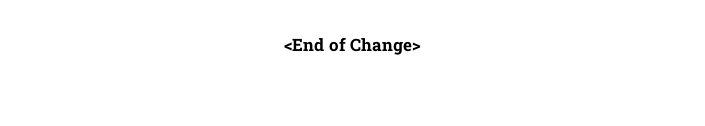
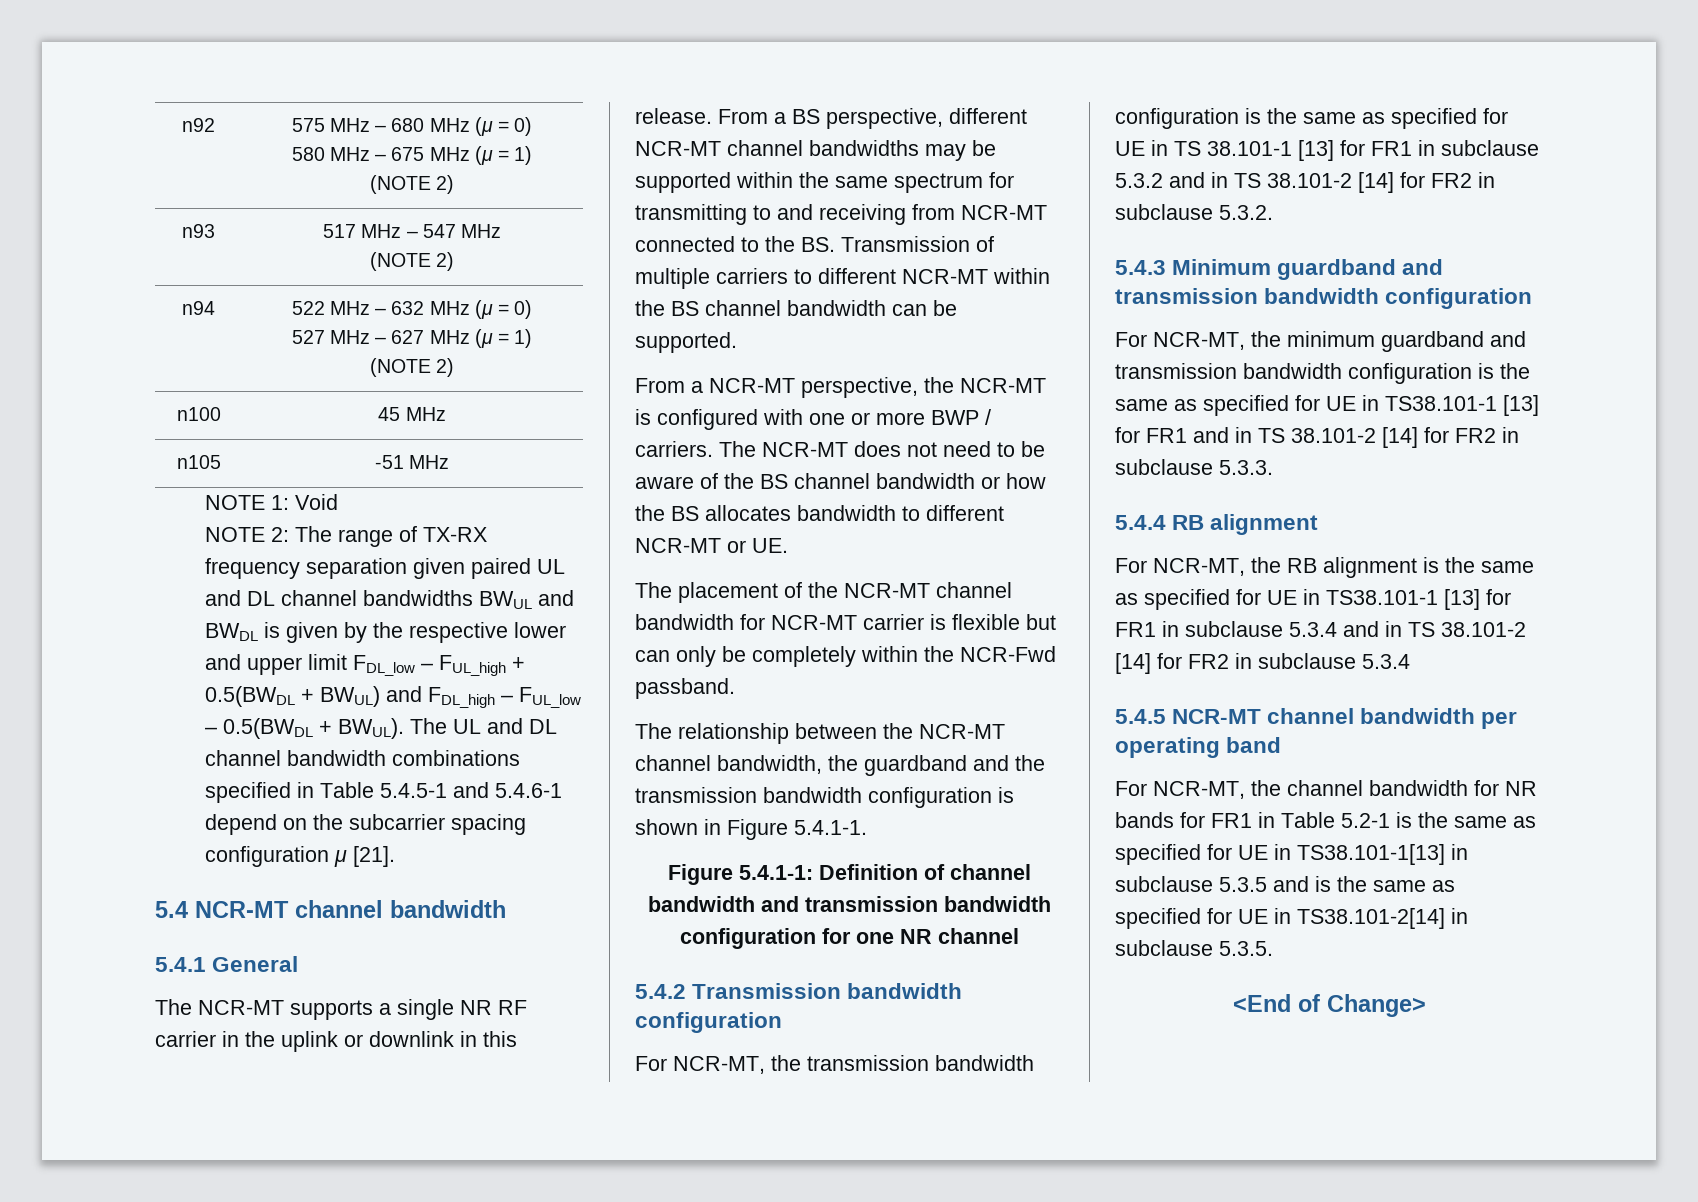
+ n92 | 575 MHz – 680 MHz (μ = 0)
+ 580 MHz – 675 MHz (μ = 1)
+ (NOTE 2)
+ n93 | 517 MHz – 547 MHz
+ (NOTE 2)
+ n94 | 522 MHz – 632 MHz (μ = 0)
+ 527 MHz – 627 MHz (μ = 1)
+ (NOTE 2)
+ n100 | 45 MHz
+ n105 | -51 MHz
+ NOTE 1: Void
+ NOTE 2: The range of TX-RX frequency separation given paired UL and DL channel bandwidths BWUL and BWDL is given by the respective lower and upper limit FDL_low – FUL_high + 0.5(BWDL + BWUL) and FDL_high – FUL_low – 0.5(BWDL + BWUL). The UL and DL channel bandwidth combinations specified in Table 5.4.5-1 and 5.4.6-1 depend on the subcarrier spacing configuration μ [21].
+ 5.4 NCR-MT channel bandwidth
+ 5.4.1 General
+ The NCR-MT supports a single NR RF carrier in the uplink or downlink in this release. From a BS perspective, different NCR-MT channel bandwidths may be supported within the same spectrum for transmitting to and receiving from NCR-MT connected to the BS. Transmission of multiple carriers to different NCR-MT within the BS channel bandwidth can be supported.
+ From a NCR-MT perspective, the NCR-MT is configured with one or more BWP / carriers. The NCR-MT does not need to be aware of the BS channel bandwidth or how the BS allocates bandwidth to different NCR-MT or UE.
+ The placement of the NCR-MT channel bandwidth for NCR-MT carrier is flexible but can only be completely within the NCR-Fwd passband.
+ The relationship between the NCR-MT channel bandwidth, the guardband and the transmission bandwidth configuration is shown in Figure 5.4.1-1.
+ Figure 5.4.1-1: Definition of channel bandwidth and transmission bandwidth configuration for one NR channel
+ 5.4.2 Transmission bandwidth configuration
+ For NCR-MT, the transmission bandwidth configuration is the same as specified for UE in TS 38.101-1 [13] for FR1 in subclause 5.3.2 and in TS 38.101-2 [14] for FR2 in subclause 5.3.2.
+ 5.4.3 Minimum guardband and transmission bandwidth configuration
+ For NCR-MT, the minimum guardband and transmission bandwidth configuration is the same as specified for UE in TS38.101-1 [13] for FR1 and in TS 38.101-2 [14] for FR2 in subclause 5.3.3.
+ 5.4.4 RB alignment
+ For NCR-MT, the RB alignment is the same as specified for UE in TS38.101-1 [13] for FR1 in subclause 5.3.4 and in TS 38.101-2 [14] for FR2 in subclause 5.3.4
+ 5.4.5 NCR-MT channel bandwidth per operating band
+ For NCR-MT, the channel bandwidth for NR bands for FR1 in Table 5.2-1 is the same as specified for UE in TS38.101-1[13] in subclause 5.3.5 and is the same as specified for UE in TS38.101-2[14] in subclause 5.3.5.

